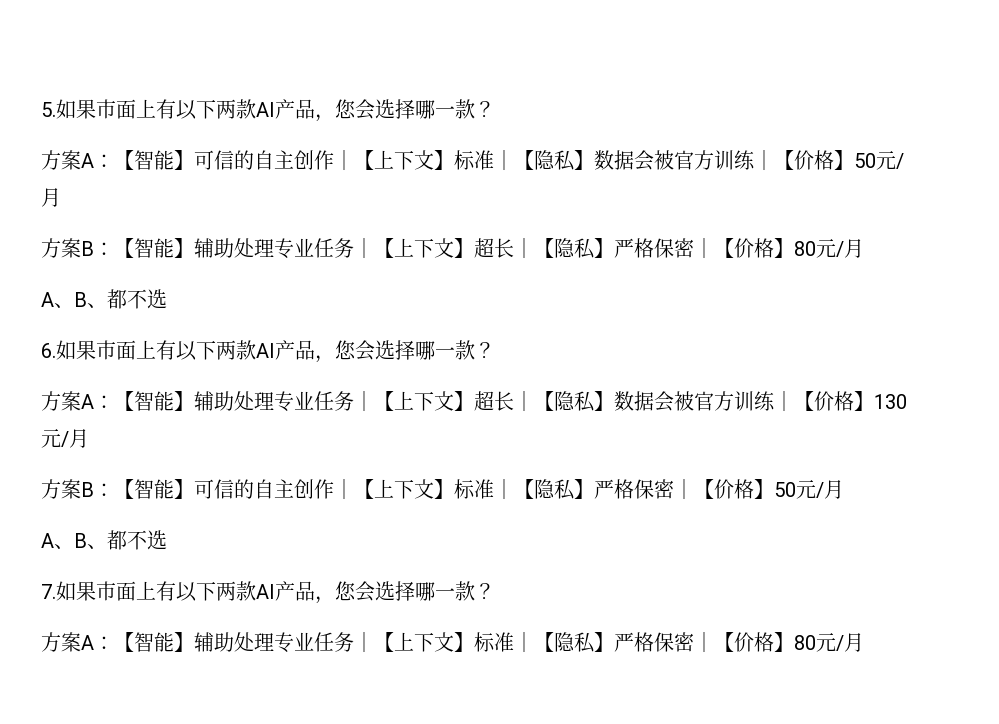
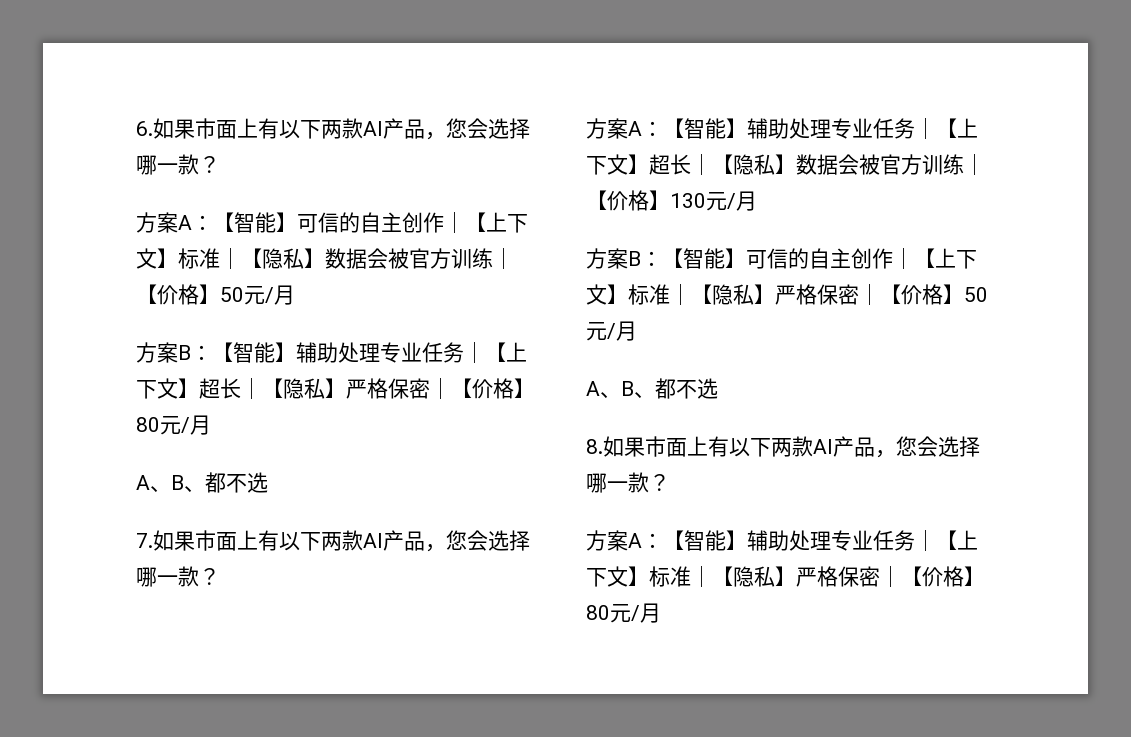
- 5.如果市面上有以下两款AI产品，您会选择哪一款？
+ 6.如果市面上有以下两款AI产品，您会选择哪一款？
- 6.如果市面上有以下两款AI产品，您会选择哪一款？
+ 7.如果市面上有以下两款AI产品，您会选择哪一款？
- 7.如果市面上有以下两款AI产品，您会选择哪一款？
+ 8.如果市面上有以下两款AI产品，您会选择哪一款？

